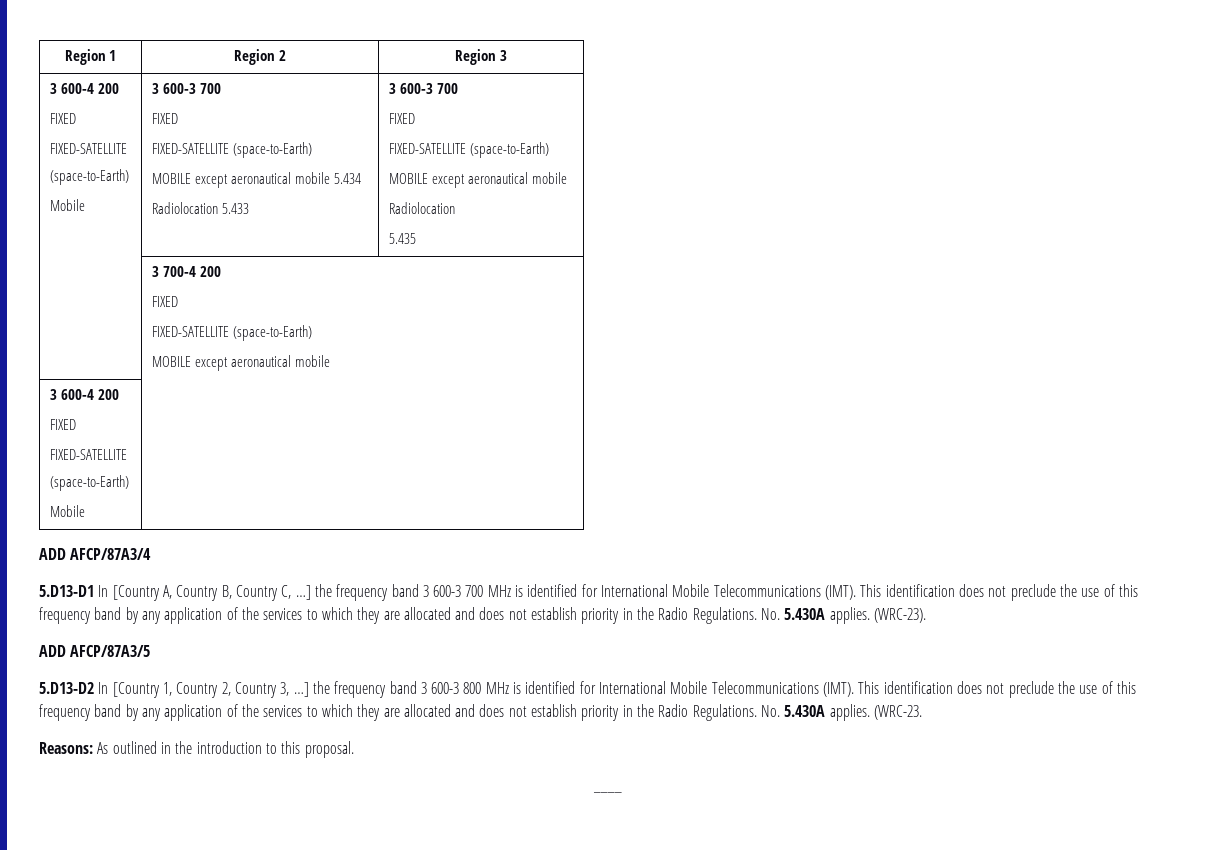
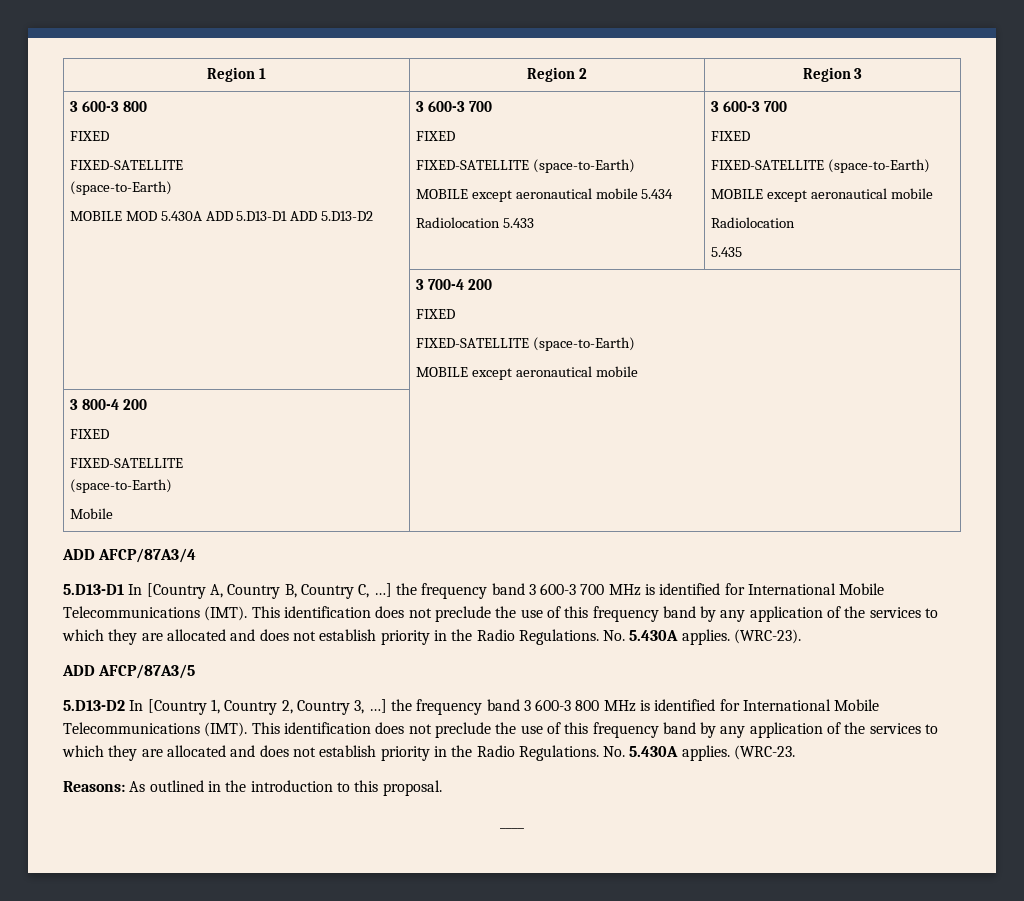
  Region 1 | Region 2 | Region 3
- 3 600-4 200
+ 3 600-3 800
  FIXED
  FIXED-SATELLITE
  (space-to-Earth)
- Mobile | 3 600-3 700
+ MOBILE MOD 5.430A ADD 5.D13-D1 ADD 5.D13-D2 | 3 600-3 700
  | 3 700-4 200
  FIXED
  FIXED-SATELLITE (space-to-Earth)
  MOBILE except aeronautical mobile
- 3 600-4 200
+ 3 800-4 200

